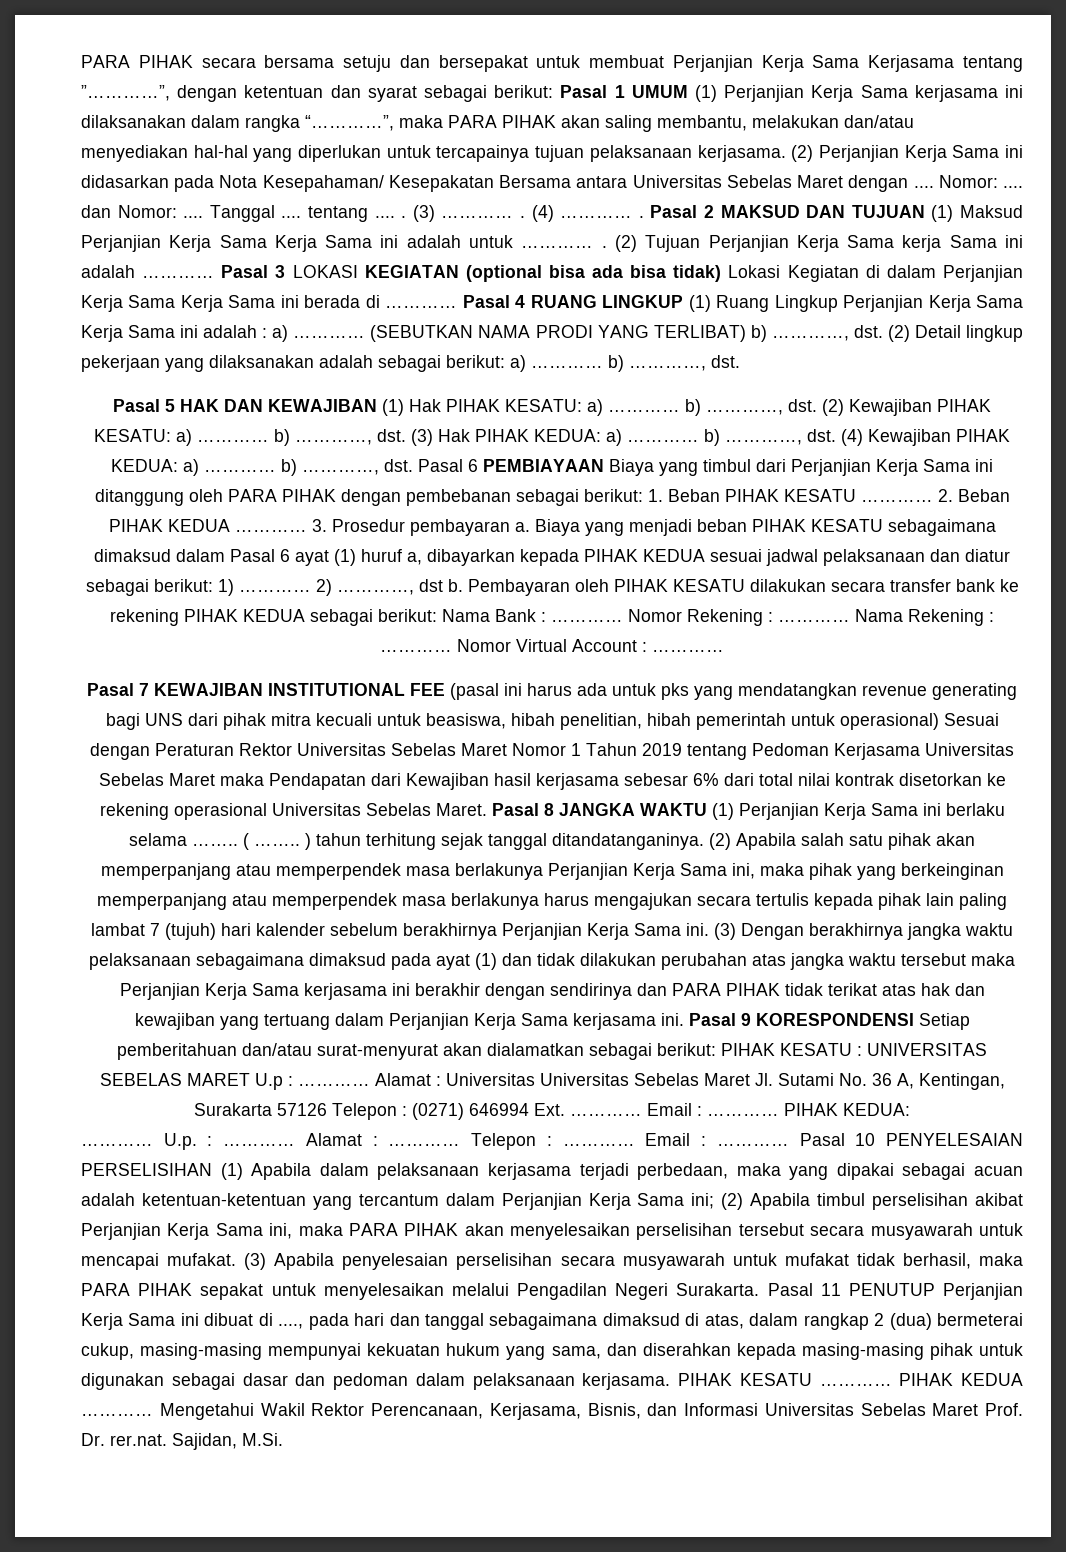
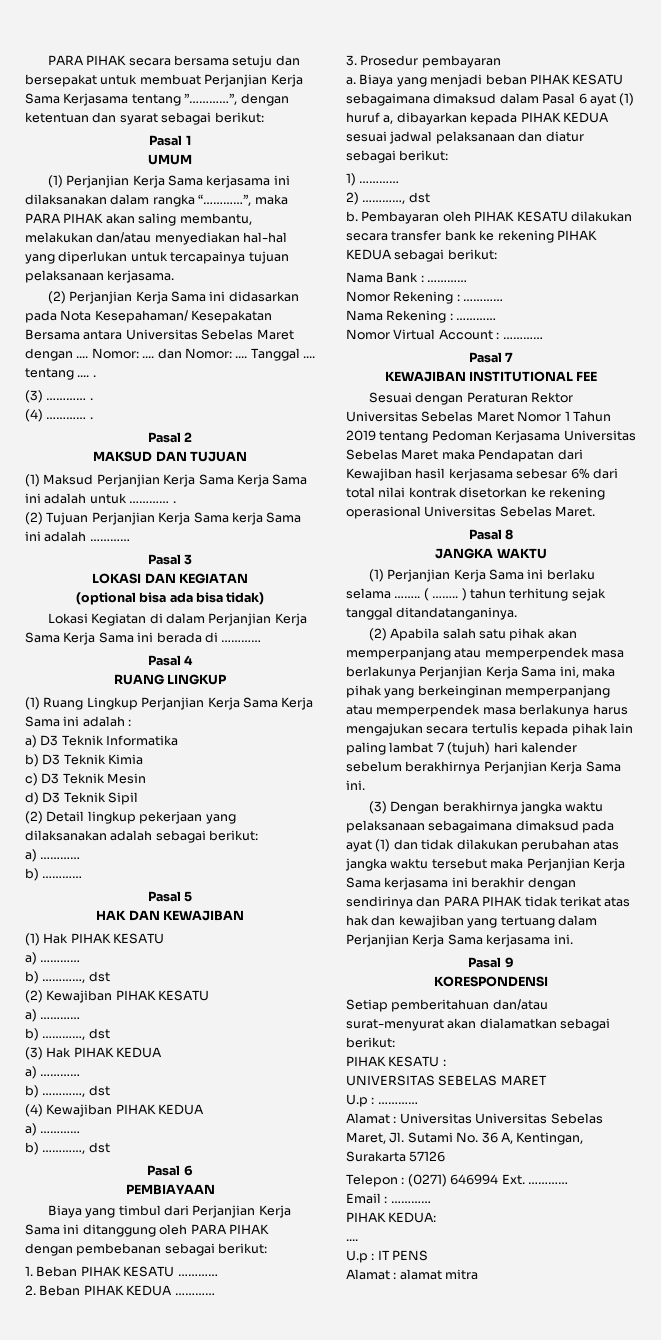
- PARA PIHAK secara bersama setuju dan bersepakat untuk membuat Perjanjian Kerja Sama Kerjasama tentang ”…………”, dengan ketentuan dan syarat sebagai berikut: Pasal 1 UMUM (1) Perjanjian Kerja Sama kerjasama ini dilaksanakan dalam rangka “…………”, maka PARA PIHAK akan saling membantu, melakukan dan/atau menyediakan hal-hal yang diperlukan untuk tercapainya tujuan pelaksanaan kerjasama. (2) Perjanjian Kerja Sama ini didasarkan pada Nota Kesepahaman/ Kesepakatan Bersama antara Universitas Sebelas Maret dengan ....
+ PARA PIHAK secara bersama setuju dan bersepakat untuk membuat Perjanjian Kerja Sama Kerjasama tentang ”…………”, dengan ketentuan dan syarat sebagai berikut:
+ Pasal 1
+ UMUM
+ (1) Perjanjian Kerja Sama kerjasama ini dilaksanakan dalam rangka “…………”, maka PARA PIHAK akan saling membantu, melakukan dan/atau menyediakan hal-hal yang diperlukan untuk tercapainya tujuan pelaksanaan kerjasama.
+ (2) Perjanjian Kerja Sama ini didasarkan pada Nota Kesepahaman/ Kesepakatan Bersama antara Universitas Sebelas Maret dengan ....
- Tanggal .... tentang .... . (3) ………… . (4) ………… . Pasal 2 MAKSUD DAN TUJUAN (1) Maksud Perjanjian Kerja Sama Kerja Sama ini adalah untuk ………… . (2) Tujuan Perjanjian Kerja Sama kerja Sama ini adalah ………… Pasal 3 LOKASI KEGIATAN (optional bisa ada bisa tidak) Lokasi Kegiatan di dalam Perjanjian Kerja Sama Kerja Sama ini berada di ………… Pasal 4 RUANG LINGKUP (1) Ruang Lingkup Perjanjian Kerja Sama Kerja Sama ini adalah : a) ………… (SEBUTKAN NAMA PRODI YANG TERLIBAT) b) …………, dst. (2) Detail lingkup pekerjaan yang dilaksanakan adalah sebagai berikut: a) ………… b) …………, dst.
+ Tanggal .... tentang .... .
+ (3) ………… .
+ (4) ………… .
+ Pasal 2
+ MAKSUD DAN TUJUAN
+ (1) Maksud Perjanjian Kerja Sama Kerja Sama ini adalah untuk ………… .
+ (2) Tujuan Perjanjian Kerja Sama kerja Sama ini adalah …………
+ Pasal 3
+ LOKASI DAN KEGIATAN
+ (optional bisa ada bisa tidak)
+ Lokasi Kegiatan di dalam Perjanjian Kerja Sama Kerja Sama ini berada di …………
+ Pasal 4
+ RUANG LINGKUP
+ (1) Ruang Lingkup Perjanjian Kerja Sama Kerja Sama ini adalah :
+ a) D3 Teknik Informatika
+ b) D3 Teknik Kimia
+ c) D3 Teknik Mesin
+ d) D3 Teknik Sipil
+ (2) Detail lingkup pekerjaan yang dilaksanakan adalah sebagai berikut:
+ a) …………
+ b) …………
- Pasal 5 HAK DAN KEWAJIBAN (1) Hak PIHAK KESATU: a) ………… b) …………, dst. (2) Kewajiban PIHAK KESATU: a) ………… b) …………, dst. (3) Hak PIHAK KEDUA: a) ………… b) …………, dst. (4) Kewajiban PIHAK KEDUA: a) ………… b) …………, dst. Pasal 6 PEMBIAYAAN Biaya yang timbul dari Perjanjian Kerja Sama ini ditanggung oleh PARA PIHAK dengan pembebanan sebagai berikut: 1. Beban PIHAK KESATU ………… 2. Beban PIHAK KEDUA ………… 3. Prosedur pembayaran a.
+ Pasal 5
+ HAK DAN KEWAJIBAN
+ (1) Hak PIHAK KESATU
+ a) …………
+ b) …………, dst
+ (2) Kewajiban PIHAK KESATU
+ a) …………
+ b) …………, dst
+ (3) Hak PIHAK KEDUA
+ a) …………
+ b) …………, dst
+ (4) Kewajiban PIHAK KEDUA
+ a) …………
+ b) …………, dst
+ Pasal 6
+ PEMBIAYAAN
+ Biaya yang timbul dari Perjanjian Kerja Sama ini ditanggung oleh PARA PIHAK dengan pembebanan sebagai berikut:
+ 1. Beban PIHAK KESATU …………
+ 2. Beban PIHAK KEDUA …………
+ 3. Prosedur pembayaran
+ a.
- Biaya yang menjadi beban PIHAK KESATU sebagaimana dimaksud dalam Pasal 6 ayat (1) huruf a, dibayarkan kepada PIHAK KEDUA sesuai jadwal pelaksanaan dan diatur sebagai berikut: 1) ………… 2) …………, dst b.
+ Biaya yang menjadi beban PIHAK KESATU sebagaimana dimaksud dalam Pasal 6 ayat (1) huruf a, dibayarkan kepada PIHAK KEDUA sesuai jadwal pelaksanaan dan diatur sebagai berikut:
+ 1) …………
+ 2) …………, dst
+ b.
- Pembayaran oleh PIHAK KESATU dilakukan secara transfer bank ke rekening PIHAK KEDUA sebagai berikut: Nama Bank : ………… Nomor Rekening : ………… Nama Rekening : ………… Nomor Virtual Account : …………
+ Pembayaran oleh PIHAK KESATU dilakukan secara transfer bank ke rekening PIHAK KEDUA sebagai berikut:
+ Nama Bank : …………
+ Nomor Rekening : …………
+ Nama Rekening : …………
+ Nomor Virtual Account : …………
- Pasal 7 KEWAJIBAN INSTITUTIONAL FEE (pasal ini harus ada untuk pks yang mendatangkan revenue generating bagi UNS dari pihak mitra kecuali untuk beasiswa, hibah penelitian, hibah pemerintah untuk operasional) Sesuai dengan Peraturan Rektor Universitas Sebelas Maret Nomor 1 Tahun 2019 tentang Pedoman Kerjasama Universitas Sebelas Maret maka Pendapatan dari Kewajiban hasil kerjasama sebesar 6% dari total nilai kontrak disetorkan ke rekening operasional Universitas Sebelas Maret. Pasal 8 JANGKA WAKTU (1) Perjanjian Kerja Sama ini berlaku selama ……..
+ Pasal 7
+ KEWAJIBAN INSTITUTIONAL FEE
+ Sesuai dengan Peraturan Rektor Universitas Sebelas Maret Nomor 1 Tahun 2019 tentang Pedoman Kerjasama Universitas Sebelas Maret maka Pendapatan dari Kewajiban hasil kerjasama sebesar 6% dari total nilai kontrak disetorkan ke rekening operasional Universitas Sebelas Maret.
+ Pasal 8
+ JANGKA WAKTU
+ (1) Perjanjian Kerja Sama ini berlaku selama ……..
- ( …….. ) tahun terhitung sejak tanggal ditandatanganinya. (2) Apabila salah satu pihak akan memperpanjang atau memperpendek masa berlakunya Perjanjian Kerja Sama ini, maka pihak yang berkeinginan memperpanjang atau memperpendek masa berlakunya harus mengajukan secara tertulis kepada pihak lain paling lambat 7 (tujuh) hari kalender sebelum berakhirnya Perjanjian Kerja Sama ini. (3) Dengan berakhirnya jangka waktu pelaksanaan sebagaimana dimaksud pada ayat (1) dan tidak dilakukan perubahan atas jangka waktu tersebut maka Perjanjian Kerja Sama kerjasama ini berakhir dengan sendirinya dan PARA PIHAK tidak terikat atas hak dan kewajiban yang tertuang dalam Perjanjian Kerja Sama kerjasama ini. Pasal 9 KORESPONDENSI Setiap pemberitahuan dan/atau surat-menyurat akan dialamatkan sebagai berikut: PIHAK KESATU : UNIVERSITAS SEBELAS MARET U.p : ………… Alamat :
+ ( …….. ) tahun terhitung sejak tanggal ditandatanganinya.
+ (2) Apabila salah satu pihak akan memperpanjang atau memperpendek masa berlakunya Perjanjian Kerja Sama ini, maka pihak yang berkeinginan memperpanjang atau memperpendek masa berlakunya harus mengajukan secara tertulis kepada pihak lain paling lambat 7 (tujuh) hari kalender sebelum berakhirnya Perjanjian Kerja Sama ini.
+ (3) Dengan berakhirnya jangka waktu pelaksanaan sebagaimana dimaksud pada ayat (1) dan tidak dilakukan perubahan atas jangka waktu tersebut maka Perjanjian Kerja Sama kerjasama ini berakhir dengan sendirinya dan PARA PIHAK tidak terikat atas hak dan kewajiban yang tertuang dalam Perjanjian Kerja Sama kerjasama ini.
+ Pasal 9
+ KORESPONDENSI
+ Setiap pemberitahuan dan/atau surat-menyurat akan dialamatkan sebagai berikut:
+ PIHAK KESATU :
+ UNIVERSITAS SEBELAS MARET
+ U.p : …………
+ Alamat :
- Universitas Universitas Sebelas Maret Jl. Sutami No. 36 A, Kentingan, Surakarta 57126 Telepon :
+ Universitas Universitas Sebelas Maret, Jl. Sutami No. 36 A, Kentingan, Surakarta 57126
+ Telepon :
- (0271) 646994 Ext. ………… Email : ………… PIHAK KEDUA:
- ………… U.p. : ………… Alamat : ………… Telepon : ………… Email : ………… Pasal 10 PENYELESAIAN PERSELISIHAN (1) Apabila dalam pelaksanaan kerjasama terjadi perbedaan, maka yang dipakai sebagai acuan adalah ketentuan-ketentuan yang tercantum dalam Perjanjian Kerja Sama ini; (2) Apabila timbul perselisihan akibat Perjanjian Kerja Sama ini, maka PARA PIHAK akan menyelesaikan perselisihan tersebut secara musyawarah untuk mencapai mufakat. (3) Apabila penyelesaian perselisihan secara musyawarah untuk mufakat tidak berhasil, maka PARA PIHAK sepakat untuk menyelesaikan melalui Pengadilan Negeri Surakarta. Pasal 11 PENUTUP Perjanjian Kerja Sama ini dibuat di ...., pada hari dan tanggal sebagaimana dimaksud di atas, dalam rangkap 2 (dua) bermeterai cukup, masing-masing mempunyai kekuatan hukum yang sama, dan diserahkan kepada masing-masing pihak untuk digunakan sebagai dasar dan pedoman dalam pelaksanaan kerjasama. PIHAK KESATU ………… PIHAK KEDUA ………… Mengetahui Wakil Rektor Perencanaan, Kerjasama, Bisnis, dan Informasi Universitas Sebelas Maret Prof. Dr. rer.nat. Sajidan, M.Si.
+ (0271) 646994 Ext. …………
+ Email : …………
+ PIHAK KEDUA:
+ ....
+ U.p : IT PENS
+ Alamat : alamat mitra

